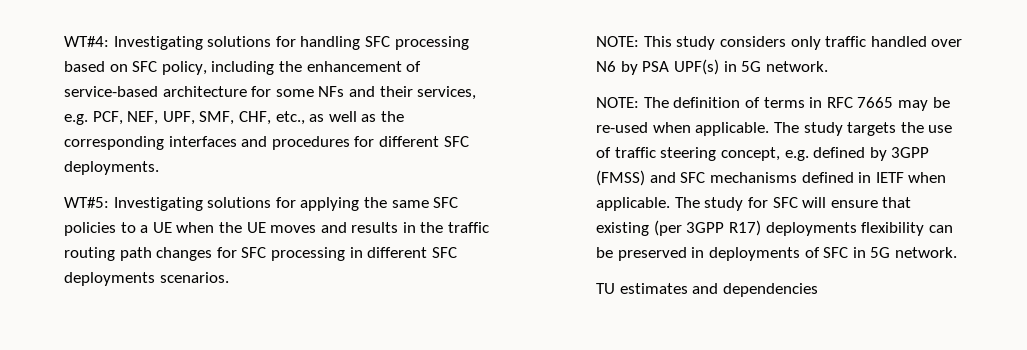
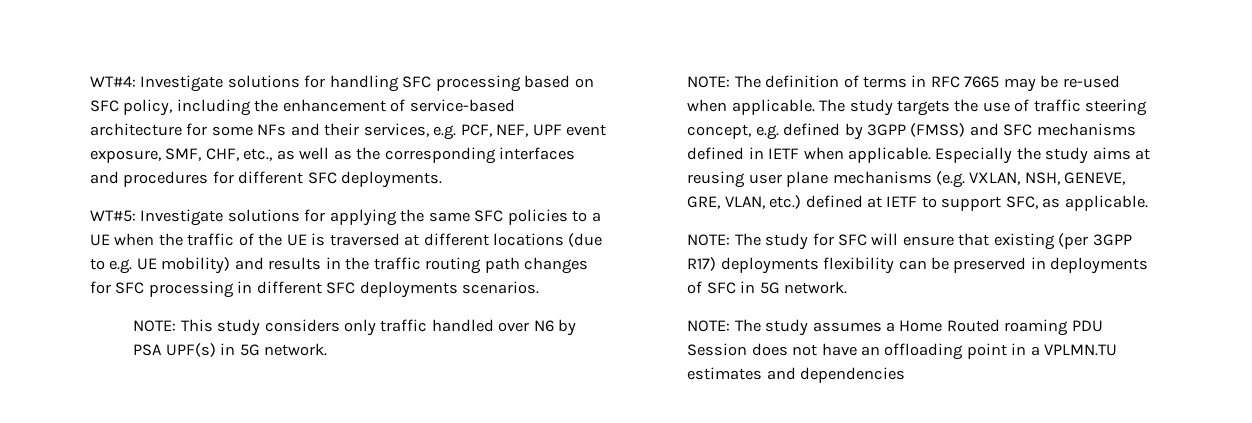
- WT#4: Investigating solutions for handling SFC processing based on SFC policy, including the enhancement of service-based architecture for some NFs and their services, e.g. PCF, NEF, UPF, SMF, CHF, etc., as well as the corresponding interfaces and procedures for different SFC deployments.
+ WT#4: Investigate solutions for handling SFC processing based on SFC policy, including the enhancement of service-based architecture for some NFs and their services, e.g. PCF, NEF, UPF event exposure, SMF, CHF, etc., as well as the corresponding interfaces and procedures for different SFC deployments.
- WT#5: Investigating solutions for applying the same SFC policies to a UE when the UE moves and results in the traffic routing path changes for SFC processing in different SFC deployments scenarios.
+ WT#5: Investigate solutions for applying the same SFC policies to a UE when the traffic of the UE is traversed at different locations (due to e.g. UE mobility) and results in the traffic routing path changes for SFC processing in different SFC deployments scenarios.
- The study for SFC will ensure that existing (per 3GPP R17) deployments flexibility can be preserved in deployments of SFC in 5G network.
+ Especially the study aims at reusing user plane mechanisms (e.g. VXLAN, NSH, GENEVE, GRE, VLAN, etc.) defined at IETF to support SFC, as applicable.
+ NOTE: The study for SFC will ensure that existing (per 3GPP R17) deployments flexibility can be preserved in deployments of SFC in 5G network.
- TU estimates and dependencies
+ NOTE: The study assumes a Home Routed roaming PDU Session does not have an offloading point in a VPLMN.TU estimates and dependencies

